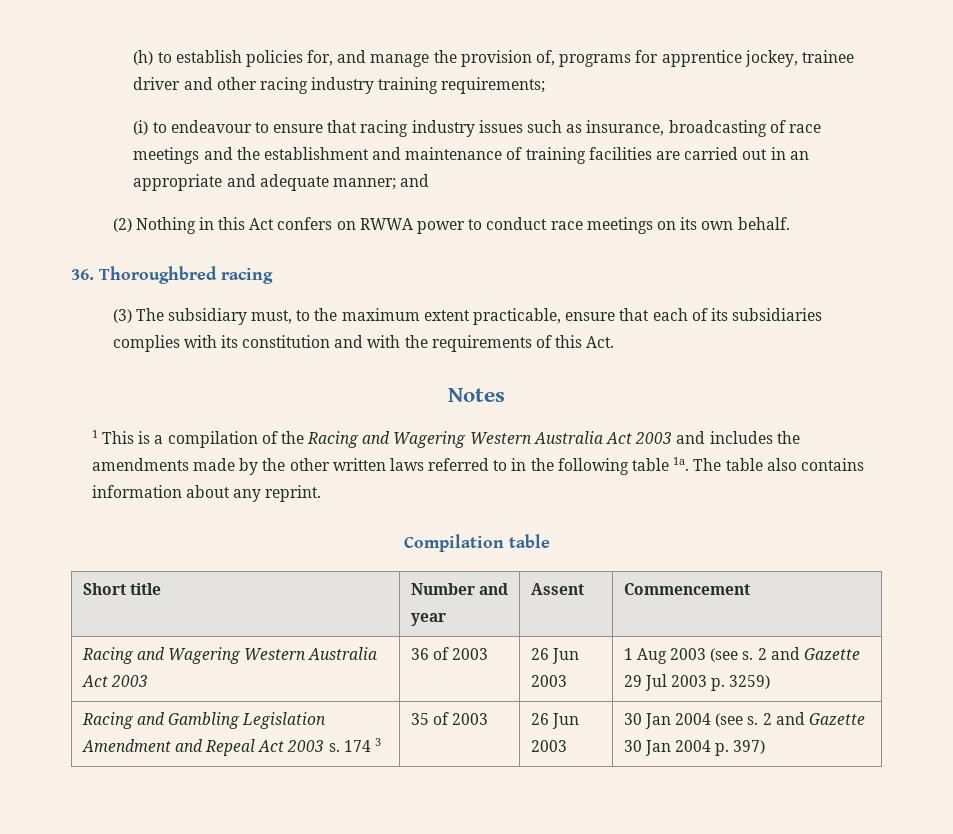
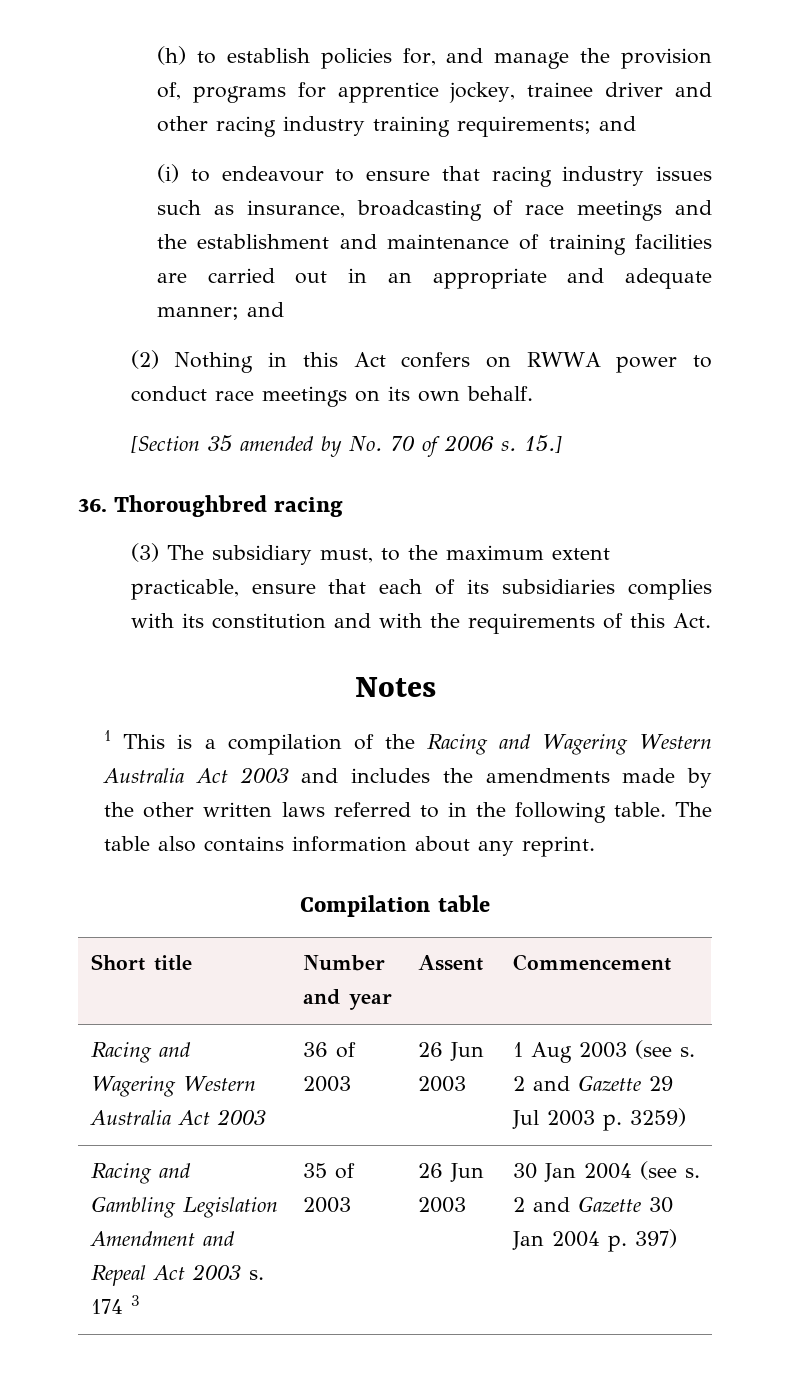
- (h) to establish policies for, and manage the provision of, programs for apprentice jockey, trainee driver and other racing industry training requirements;
+ (h) to establish policies for, and manage the provision of, programs for apprentice jockey, trainee driver and other racing industry training requirements; and
+ [Section 35 amended by No. 70 of 2006 s. 15.]
- 1 This is a compilation of the Racing and Wagering Western Australia Act 2003 and includes the amendments made by the other written laws referred to in the following table 1a.
+ 1 This is a compilation of the Racing and Wagering Western Australia Act 2003 and includes the amendments made by the other written laws referred to in the following table.

